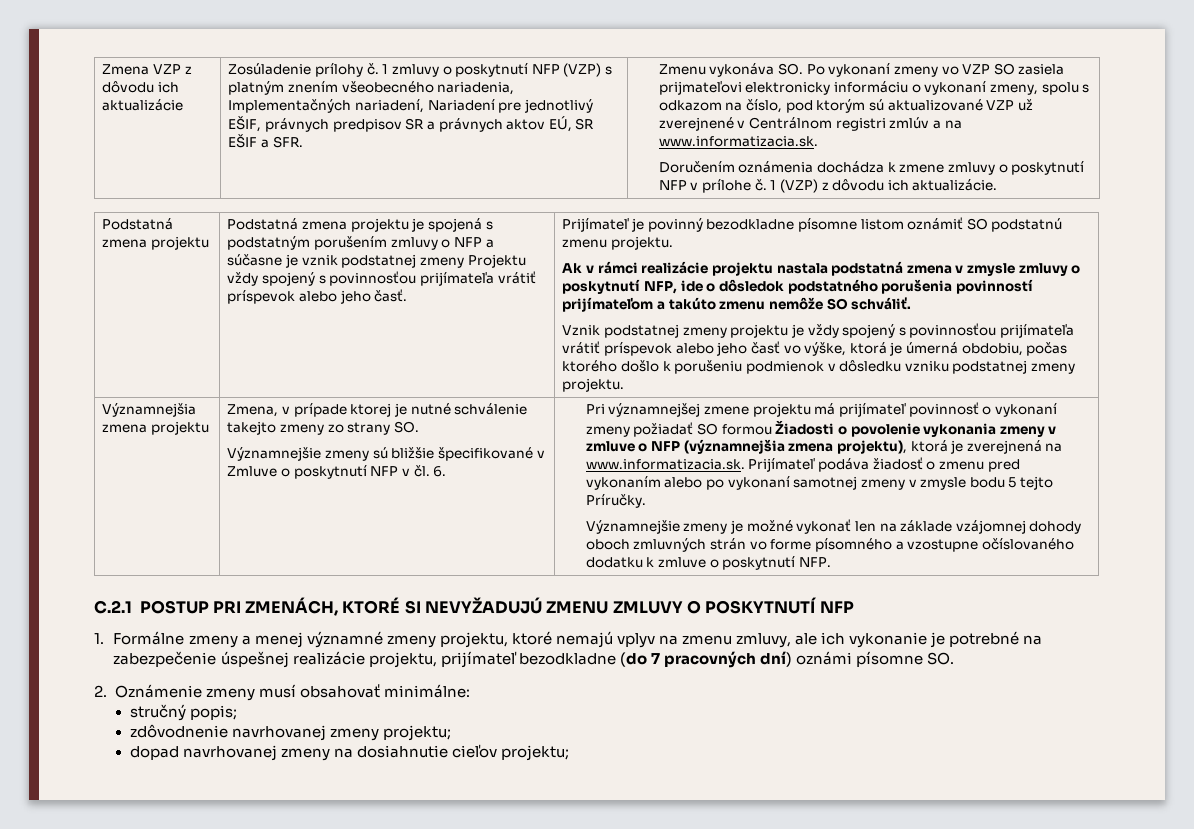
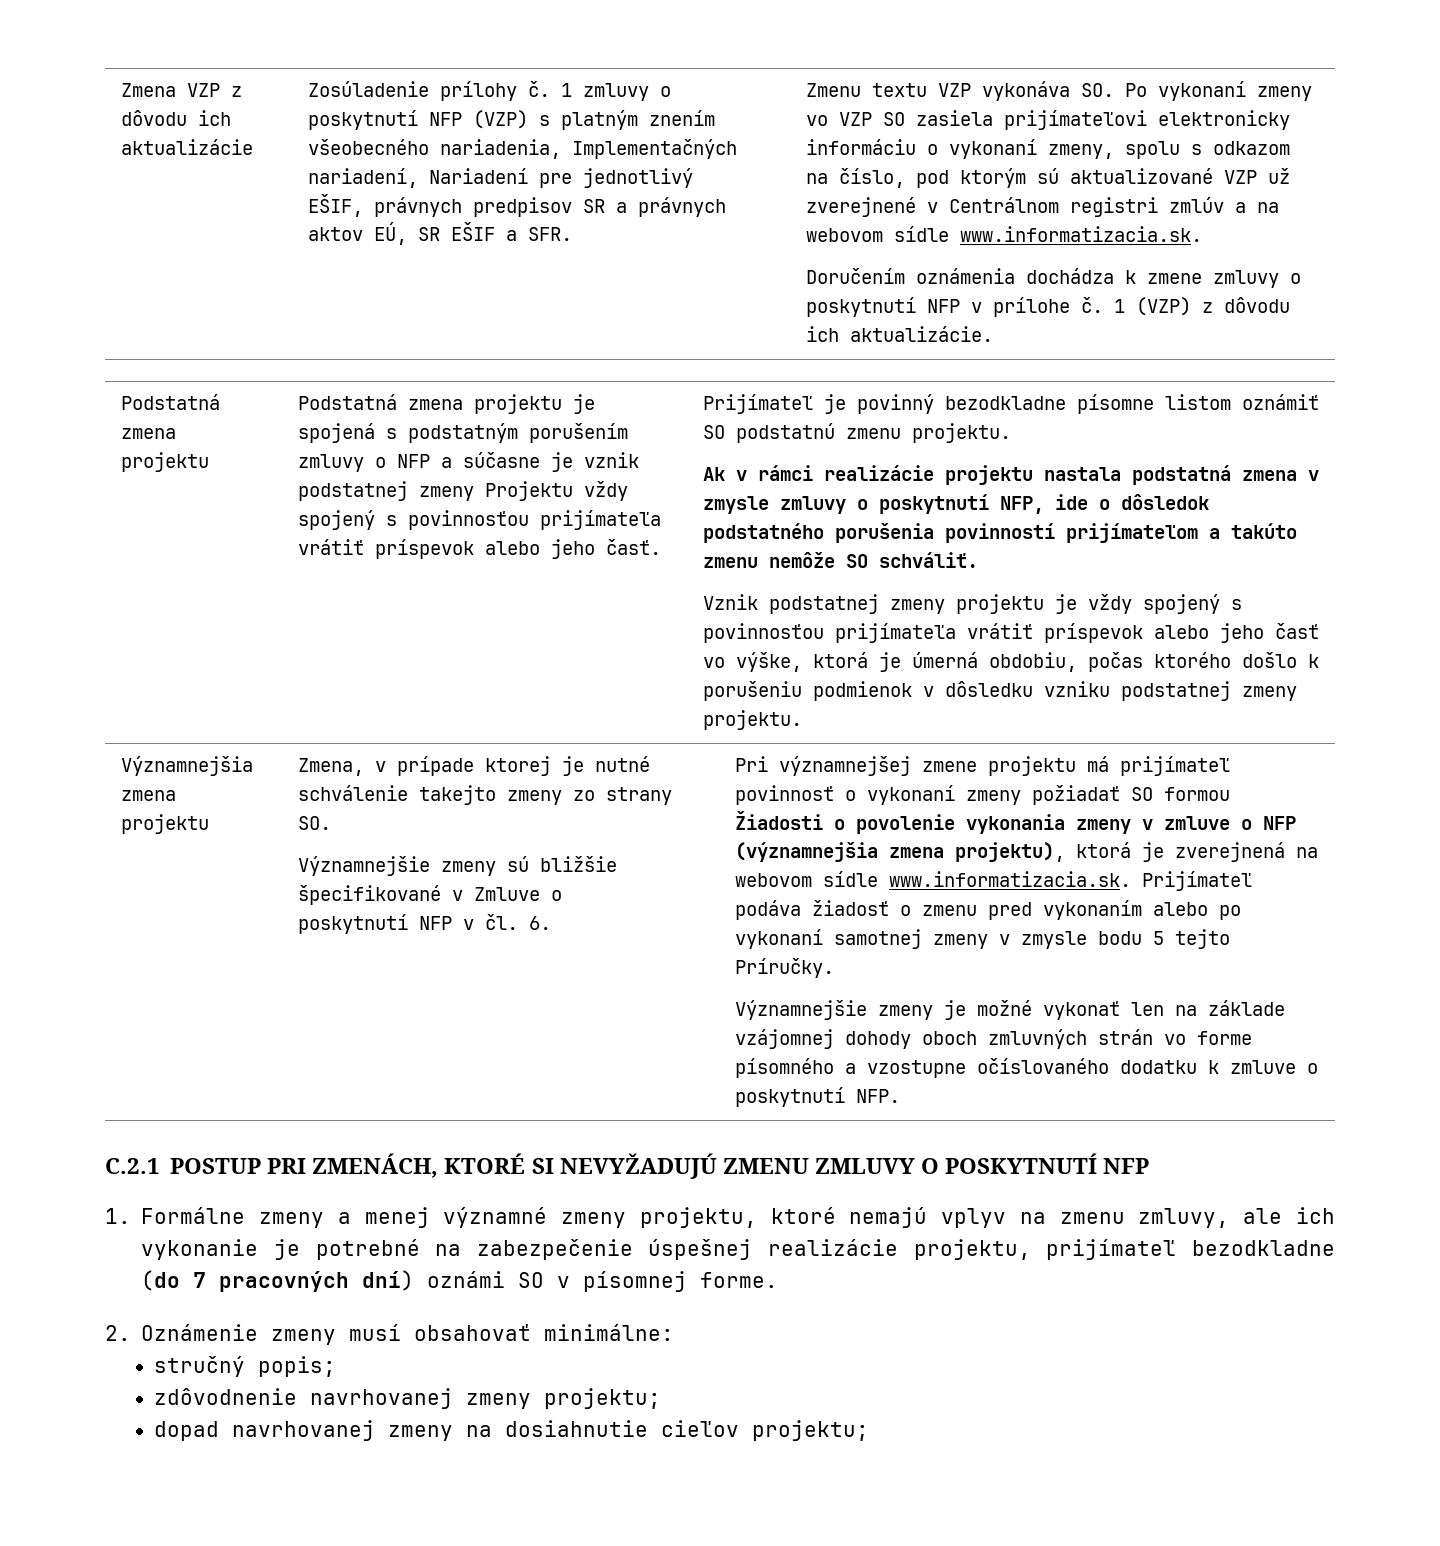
- Zmenu vykonáva SO. Po vykonaní zmeny vo VZP SO zasiela prijmateľovi elektronicky informáciu o vykonaní zmeny, spolu s odkazom na číslo, pod ktorým sú aktualizované VZP už zverejnené v Centrálnom registri zmlúv a na www.informatizacia.sk.
+ Zmenu textu VZP vykonáva SO. Po vykonaní zmeny vo VZP SO zasiela prijímateľovi elektronicky informáciu o vykonaní zmeny, spolu s odkazom na číslo, pod ktorým sú aktualizované VZP už zverejnené v Centrálnom registri zmlúv a na webovom sídle www.informatizacia.sk.
- Pri významnejšej zmene projektu má prijímateľ povinnosť o vykonaní zmeny požiadať SO formou Žiadosti o povolenie vykonania zmeny v zmluve o NFP (významnejšia zmena projektu), ktorá je zverejnená na www.informatizacia.sk. Prijímateľ podáva žiadosť o zmenu pred vykonaním alebo po vykonaní samotnej zmeny v zmysle bodu 5 tejto Príručky.
+ Pri významnejšej zmene projektu má prijímateľ povinnosť o vykonaní zmeny požiadať SO formou Žiadosti o povolenie vykonania zmeny v zmluve o NFP (významnejšia zmena projektu), ktorá je zverejnená na webovom sídle www.informatizacia.sk. Prijímateľ podáva žiadosť o zmenu pred vykonaním alebo po vykonaní samotnej zmeny v zmysle bodu 5 tejto Príručky.
- 1. Formálne zmeny a menej významné zmeny projektu, ktoré nemajú vplyv na zmenu zmluvy, ale ich vykonanie je potrebné na zabezpečenie úspešnej realizácie projektu, prijímateľ bezodkladne (do 7 pracovných dní) oznámi písomne SO.
+ 1. Formálne zmeny a menej významné zmeny projektu, ktoré nemajú vplyv na zmenu zmluvy, ale ich vykonanie je potrebné na zabezpečenie úspešnej realizácie projektu, prijímateľ bezodkladne (do 7 pracovných dní) oznámi SO v písomnej forme.

